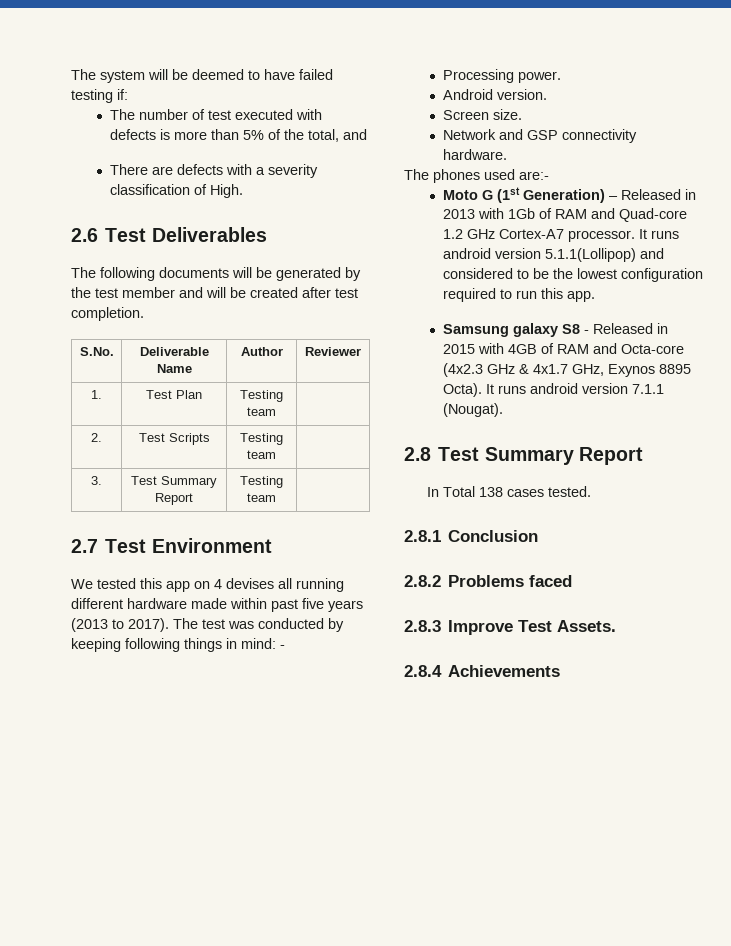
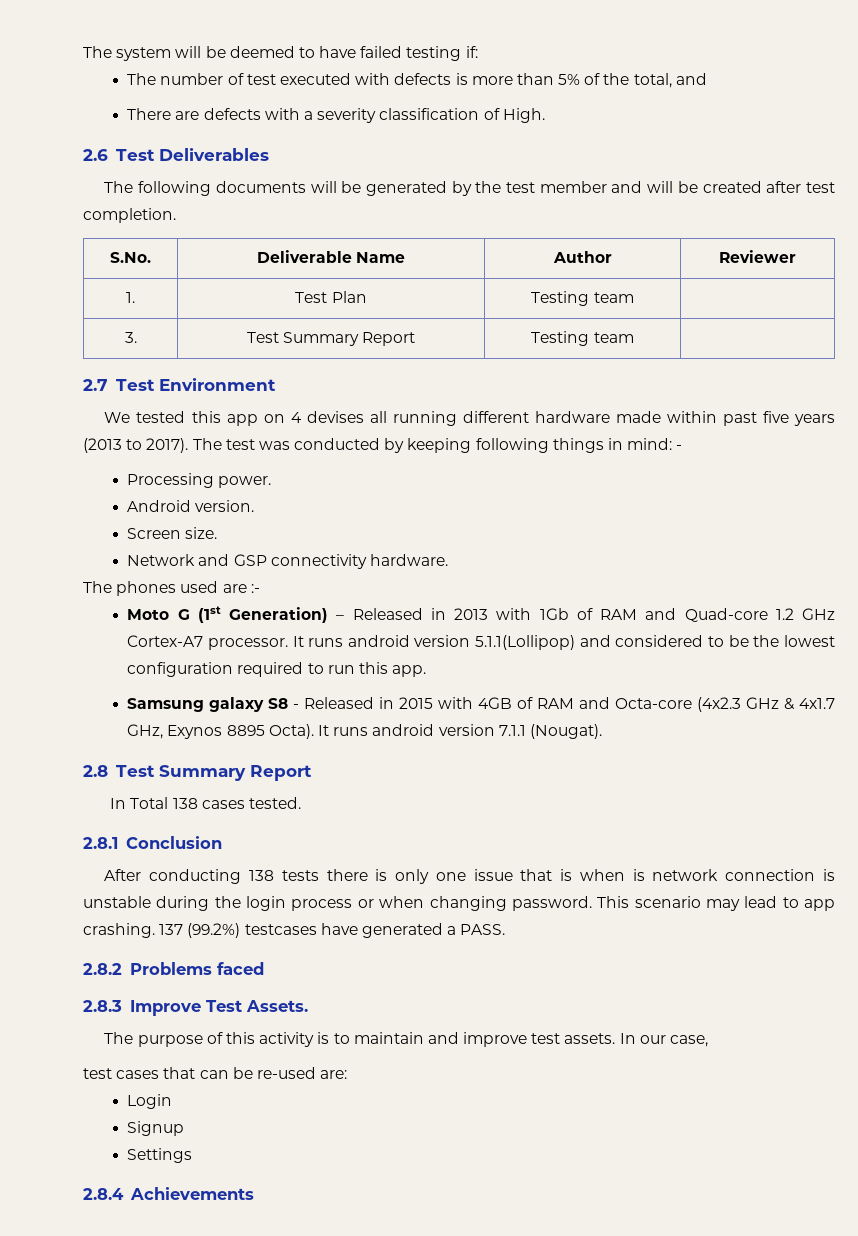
- 2. | Test Scripts | Testing team |
- The phones used are:-
+ The phones used are :-
+ After conducting 138 tests there is only one issue that is when is network connection is unstable during the login process or when changing password. This scenario may lead to app crashing. 137 (99.2%) testcases have generated a PASS.
+ The purpose of this activity is to maintain and improve test assets. In our case,
+ test cases that can be re-used are:
+ Login
+ Signup
+ Settings

